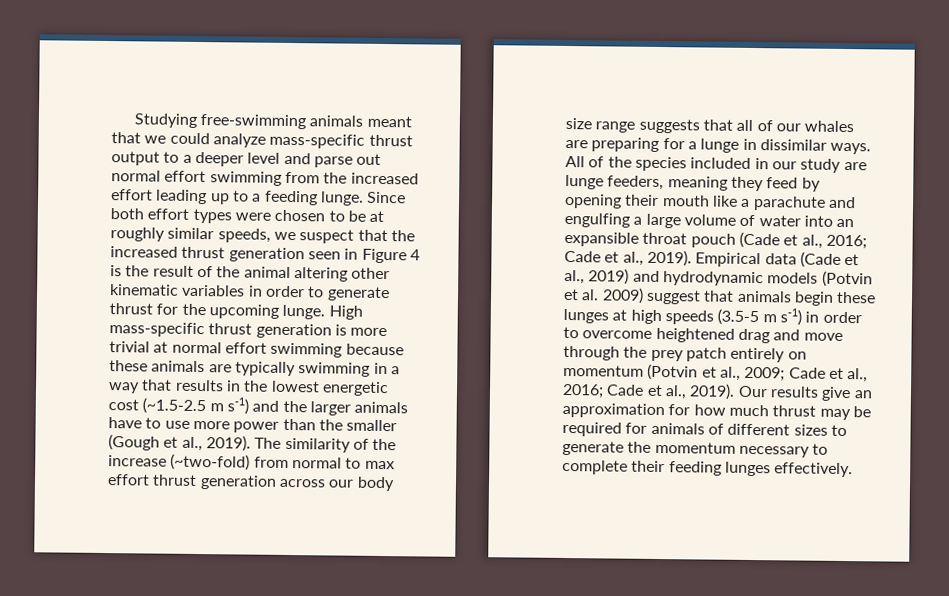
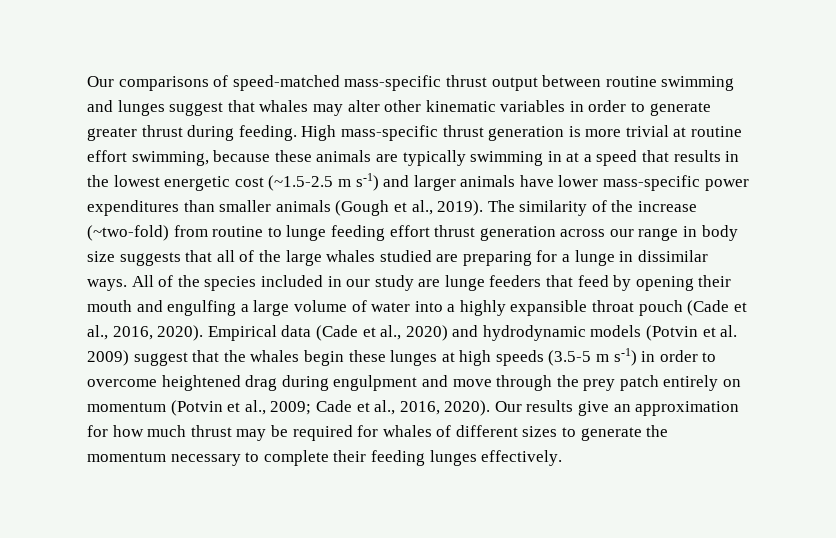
- Studying free-swimming animals meant that we could analyze mass-specific thrust output to a deeper level and parse out normal effort swimming from the increased effort leading up to a feeding lunge. Since both effort types were chosen to be at roughly similar speeds, we suspect that the increased thrust generation seen in Figure 4 is the result of the animal altering other kinematic variables in order to generate thrust for the upcoming lunge.
+ Our comparisons of speed-matched mass-specific thrust output between routine swimming and lunges suggest that whales may alter other kinematic variables in order to generate greater thrust during feeding.
- High mass-specific thrust generation is more trivial at normal effort swimming because these animals are typically swimming in a way that results in the lowest energetic cost (~1.5-2.5 m s-1) and the larger animals have to use more power than the smaller (Gough et al., 2019).
+ High mass-specific thrust generation is more trivial at routine effort swimming, because these animals are typically swimming in at a speed that results in the lowest energetic cost (~1.5-2.5 m s-1) and larger animals have lower mass-specific power expenditures than smaller animals (Gough et al., 2019).
- The similarity of the increase (~two-fold) from normal to max effort thrust generation across our body size range suggests that all of our whales are preparing for a lunge in dissimilar ways.
+ The similarity of the increase (~two-fold) from routine to lunge feeding effort thrust generation across our range in body size suggests that all of the large whales studied are preparing for a lunge in dissimilar ways.
- All of the species included in our study are lunge feeders, meaning they feed by opening their mouth like a parachute and engulfing a large volume of water into an expansible throat pouch (Cade et al., 2016; Cade et al., 2019).
+ All of the species included in our study are lunge feeders that feed by opening their mouth and engulfing a large volume of water into a highly expansible throat pouch (Cade et al., 2016, 2020).
- Empirical data (Cade et al., 2019) and hydrodynamic models (Potvin et al. 2009) suggest that animals begin these lunges at high speeds (3.5-5 m s-1) in order to overcome heightened drag and move through the prey patch entirely on momentum (Potvin et al., 2009; Cade et al., 2016; Cade et al., 2019).
+ Empirical data (Cade et al., 2020) and hydrodynamic models (Potvin et al. 2009) suggest that the whales begin these lunges at high speeds (3.5-5 m s-1) in order to overcome heightened drag during engulpment and move through the prey patch entirely on momentum (Potvin et al., 2009; Cade et al., 2016, 2020).
- Our results give an approximation for how much thrust may be required for animals of different sizes to generate the momentum necessary to complete their feeding lunges effectively.
+ Our results give an approximation for how much thrust may be required for whales of different sizes to generate the momentum necessary to complete their feeding lunges effectively.

